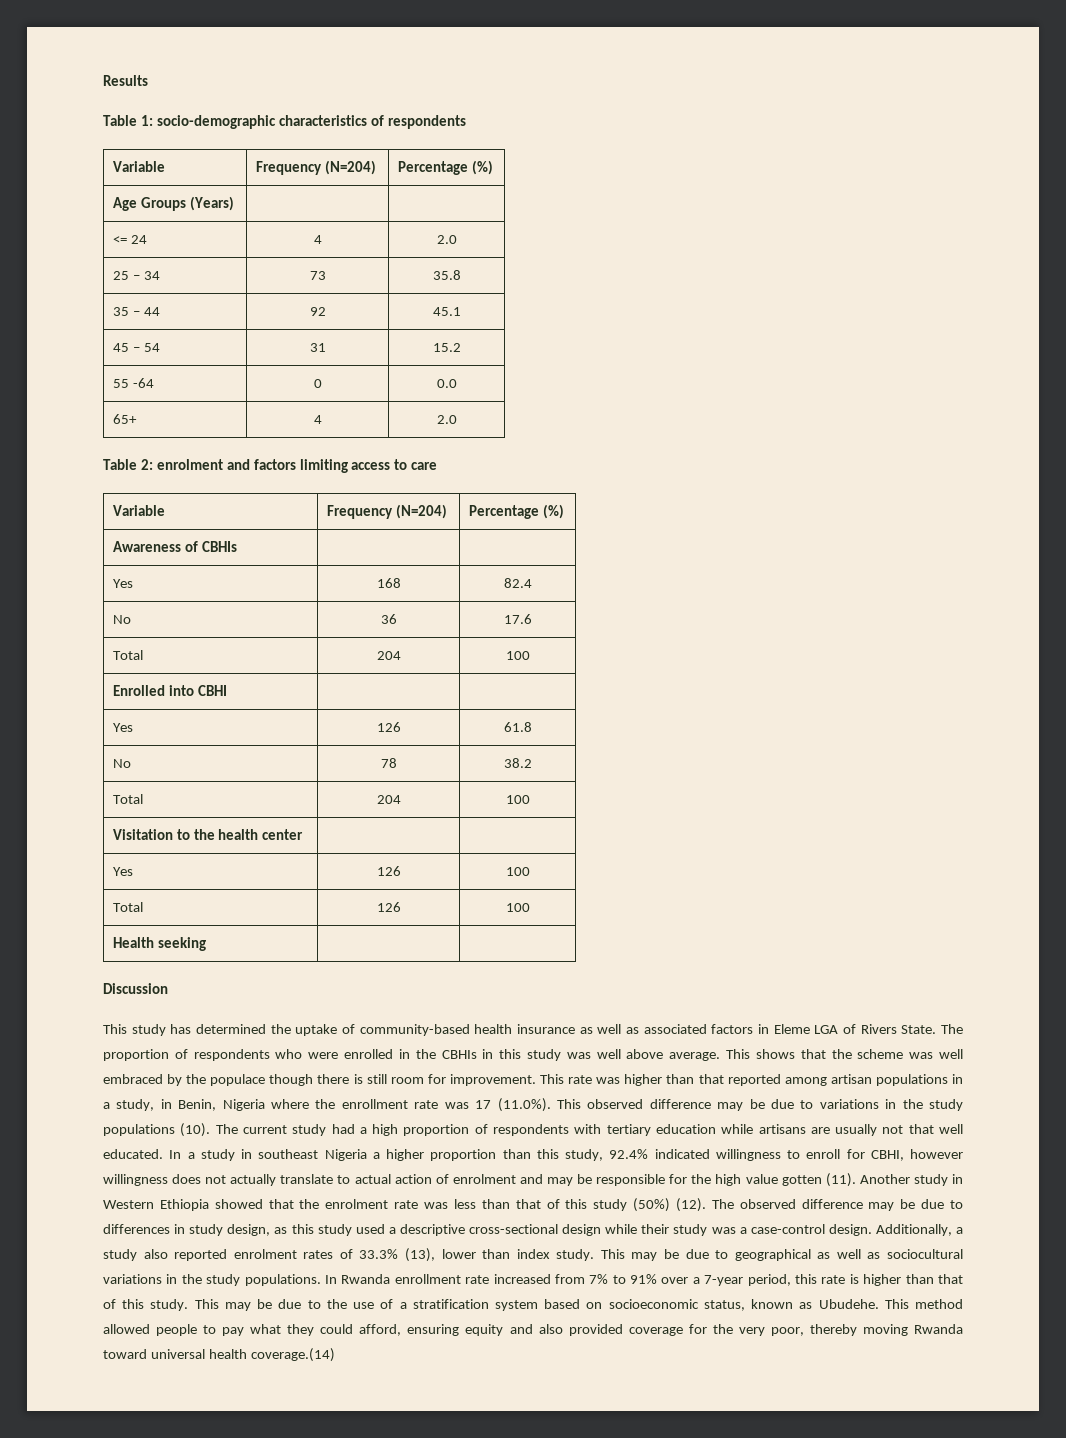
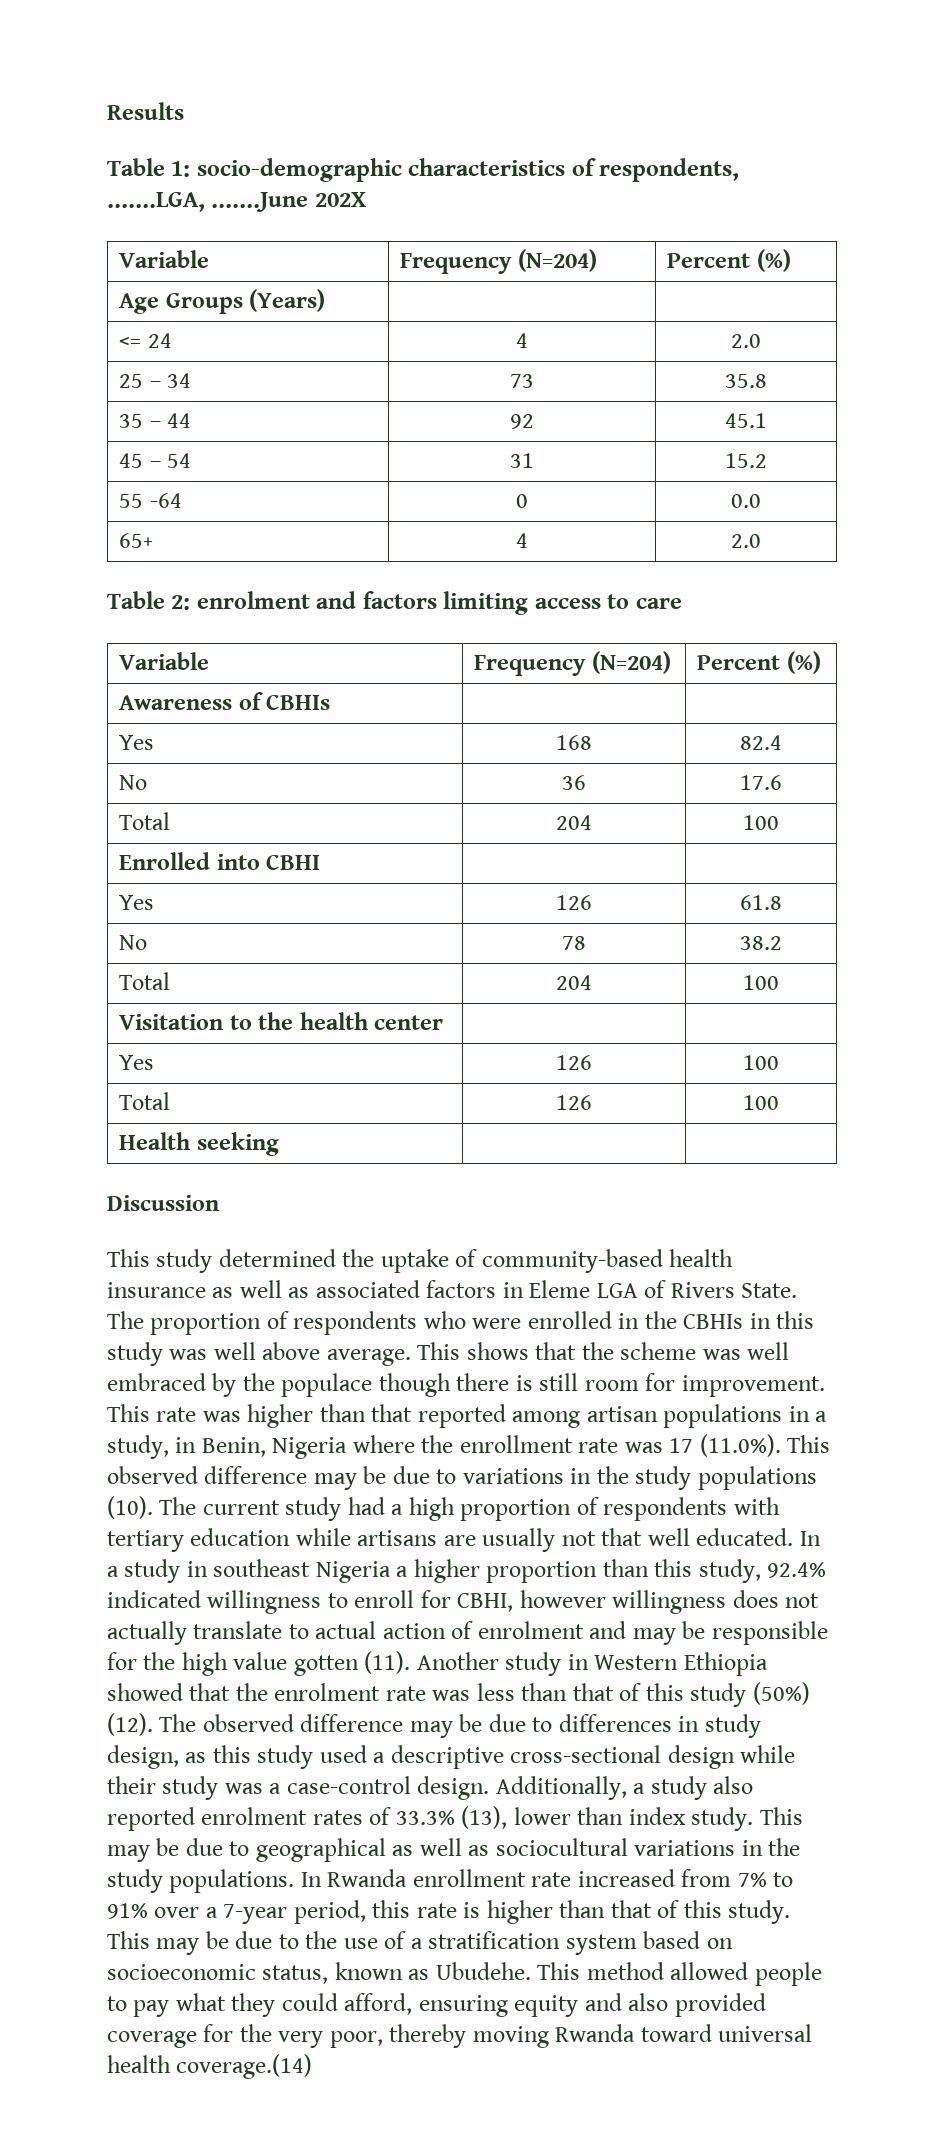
- Table 1: socio-demographic characteristics of respondents
- Variable | Frequency (N=204) | Percentage (%)
+ Table 1: socio-demographic characteristics of respondents, …….LGA, …….June 202X
+ Variable | Frequency (N=204) | Percent (%)
  Table 2: enrolment and factors limiting access to care
- Variable | Frequency (N=204) | Percentage (%)
+ Variable | Frequency (N=204) | Percent (%)
- This study has determined the uptake of community-based health insurance as well as associated factors in Eleme LGA of Rivers State.
+ This study determined the uptake of community-based health insurance as well as associated factors in Eleme LGA of Rivers State.

